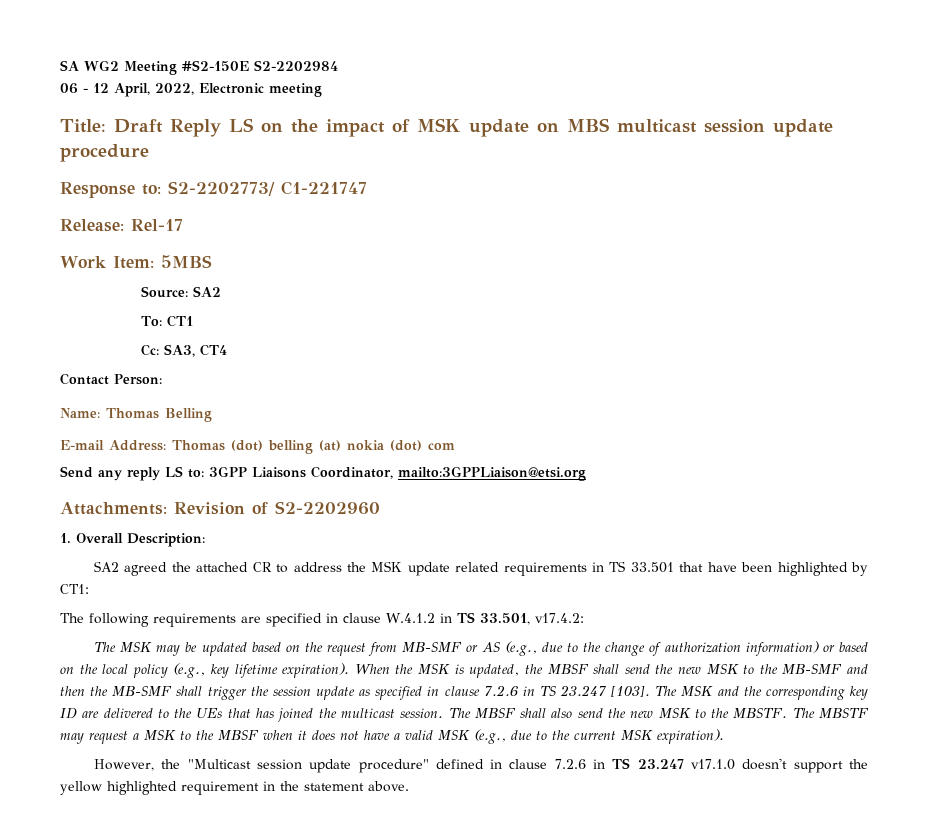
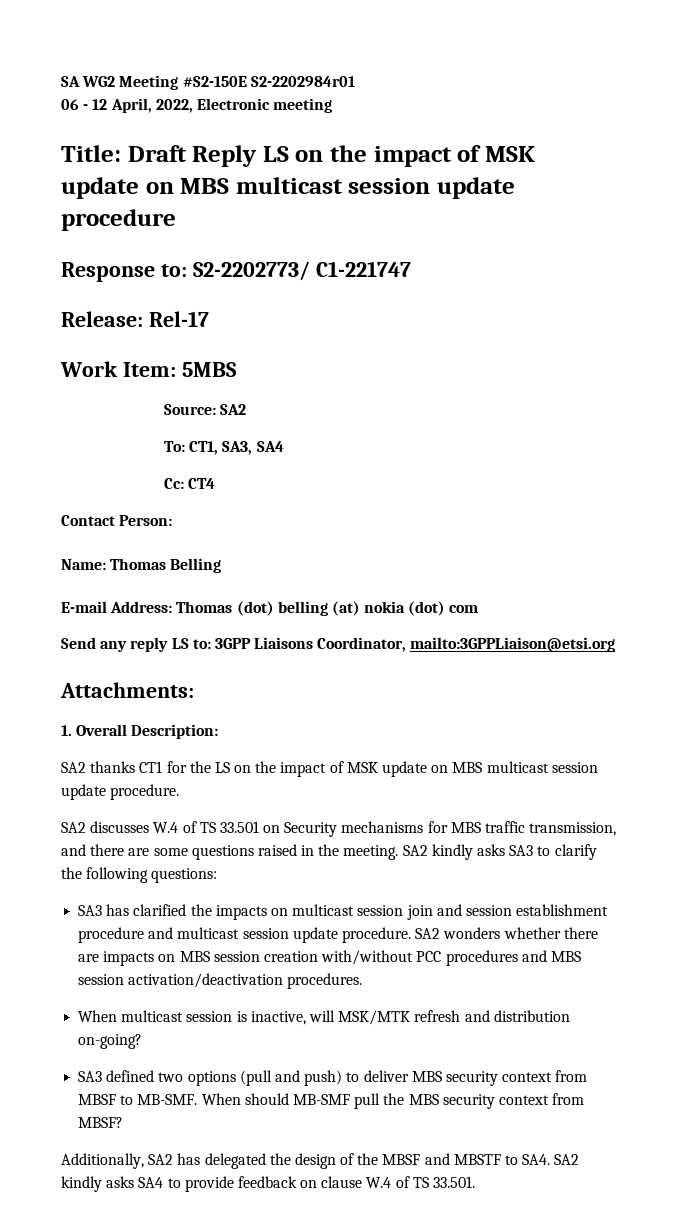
- SA WG2 Meeting #S2-150E S2-2202984
+ SA WG2 Meeting #S2-150E S2-2202984r01
- To: CT1
+ To: CT1, SA3, SA4
- Cc: SA3, CT4
+ Cc: CT4
- Attachments: Revision of S2-2202960
+ Attachments:
- SA2 agreed the attached CR to address the MSK update related requirements in TS 33.501 that have been highlighted by CT1:
- The following requirements are specified in clause W.4.1.2 in TS 33.501, v17.4.2:
- The MSK may be updated based on the request from MB-SMF or AS (e.g., due to the change of authorization information) or based on the local policy (e.g., key lifetime expiration). When the MSK is updated, the MBSF shall send the new MSK to the MB-SMF and then the MB-SMF shall trigger the session update as specified in clause 7.2.6 in TS 23.247 [103]. The MSK and the corresponding key ID are delivered to the UEs that has joined the multicast session. The MBSF shall also send the new MSK to the MBSTF. The MBSTF may request a MSK to the MBSF when it does not have a valid MSK (e.g., due to the current MSK expiration).
- However, the "Multicast session update procedure" defined in clause 7.2.6 in TS 23.247 v17.1.0 doesn't support the yellow highlighted requirement in the statement above.
+ SA2 thanks CT1 for the LS on the impact of MSK update on MBS multicast session update procedure.
+ SA2 discusses W.4 of TS 33.501 on Security mechanisms for MBS traffic transmission, and there are some questions raised in the meeting. SA2 kindly asks SA3 to clarify the following questions:
+ SA3 has clarified the impacts on multicast session join and session establishment procedure and multicast session update procedure. SA2 wonders whether there are impacts on MBS session creation with/without PCC procedures and MBS session activation/deactivation procedures.
+ When multicast session is inactive, will MSK/MTK refresh and distribution on-going?
+ SA3 defined two options (pull and push) to deliver MBS security context from MBSF to MB-SMF. When should MB-SMF pull the MBS security context from MBSF?
+ Additionally, SA2 has delegated the design of the MBSF and MBSTF to SA4. SA2 kindly asks SA4 to provide feedback on clause W.4 of TS 33.501.

